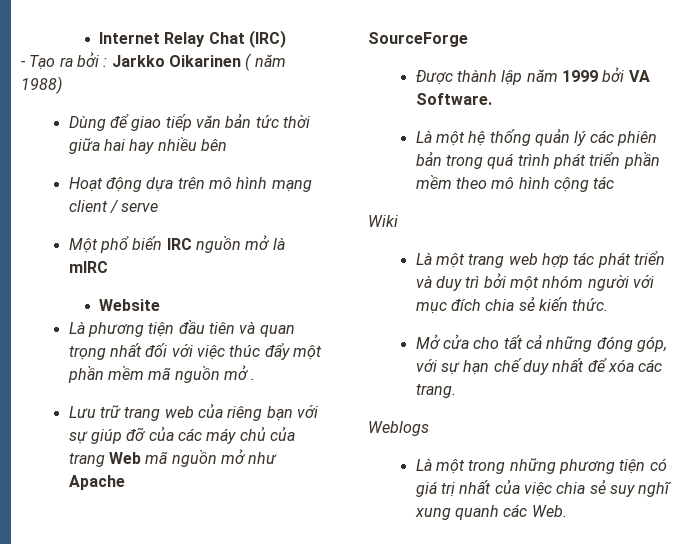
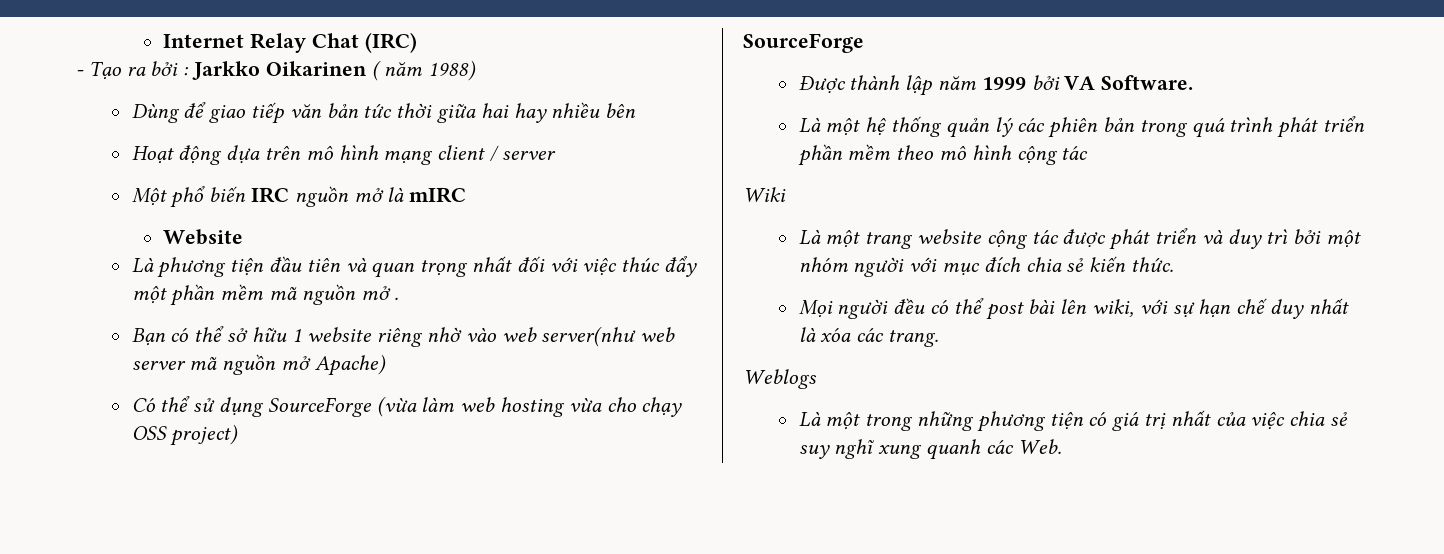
- Hoạt động dựa trên mô hình mạng client / serve
+ Hoạt động dựa trên mô hình mạng client / server
- Lưu trữ trang web của riêng bạn với sự giúp đỡ của các máy chủ của trang Web mã nguồn mở như Apache
+ Bạn có thể sở hữu 1 website riêng nhờ vào web server(như web server mã nguồn mở Apache)
+ Có thể sử dụng SourceForge (vừa làm web hosting vừa cho chạy OSS project)
- Là một trang web hợp tác phát triển và duy trì bởi một nhóm người với mục đích chia sẻ kiến thức.
+ Là một trang website cộng tác được phát triển và duy trì bởi một nhóm người với mục đích chia sẻ kiến thức.
- Mở cửa cho tất cả những đóng góp, với sự hạn chế duy nhất để xóa các trang.
+ Mọi người đều có thể post bài lên wiki, với sự hạn chế duy nhất là xóa các trang.

